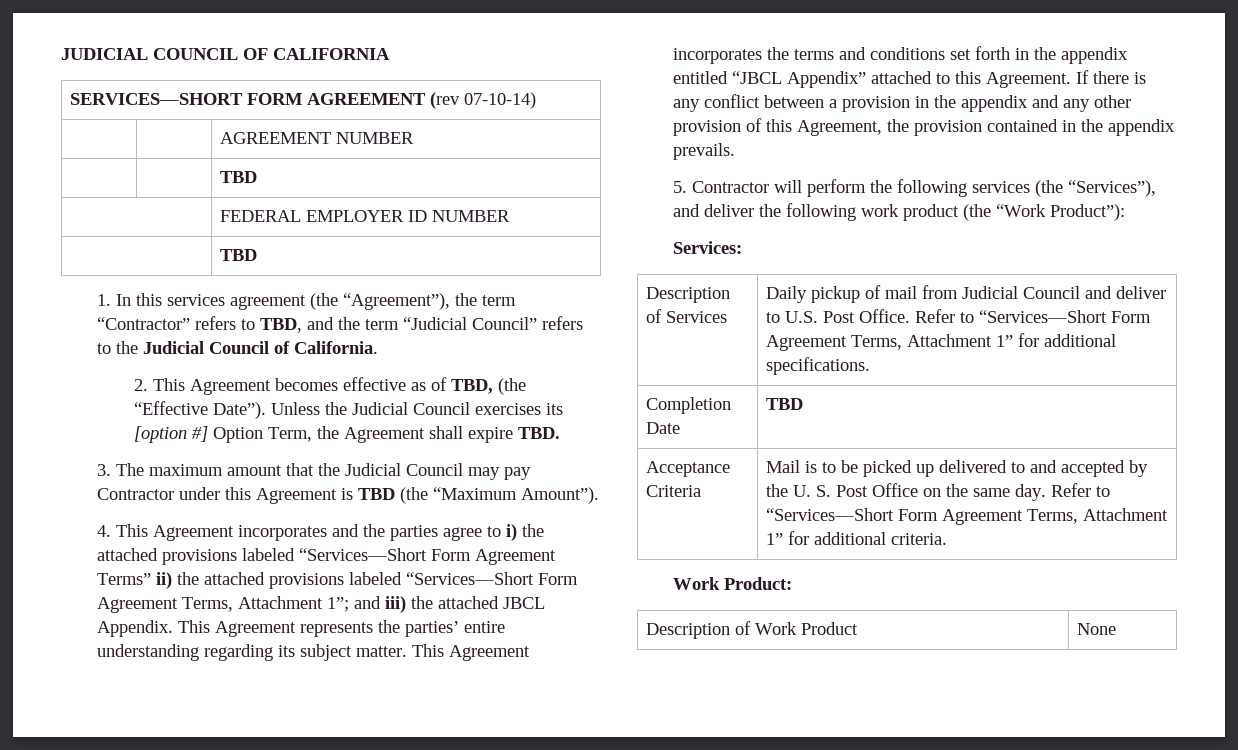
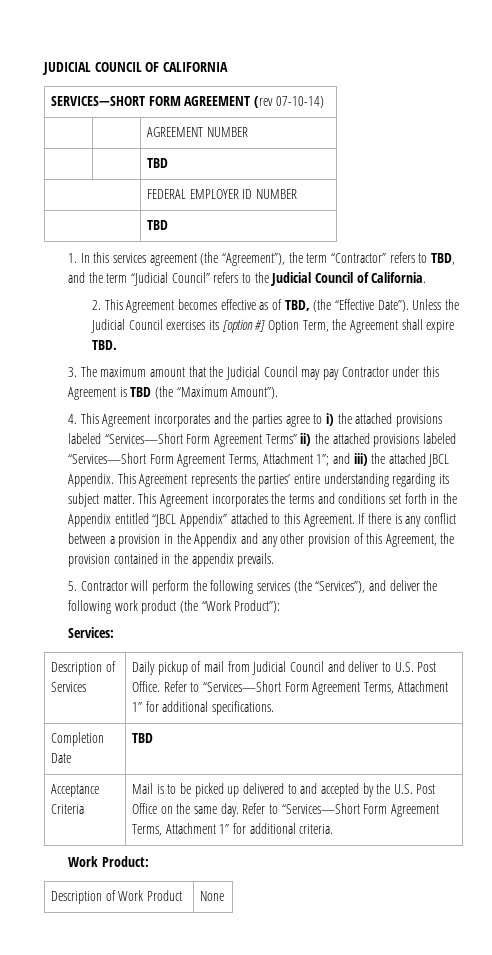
- This Agreement incorporates the terms and conditions set forth in the appendix entitled “JBCL Appendix” attached to this Agreement.
+ This Agreement incorporates the terms and conditions set forth in the Appendix entitled “JBCL Appendix” attached to this Agreement.
- If there is any conflict between a provision in the appendix and any other provision of this Agreement, the provision contained in the appendix prevails.
+ If there is any conflict between a provision in the Appendix and any other provision of this Agreement, the provision contained in the appendix prevails.
- Acceptance Criteria | Mail is to be picked up delivered to and accepted by the U. S. Post Office on the same day. Refer to “Services—Short Form Agreement Terms, Attachment 1” for additional criteria.
+ Acceptance Criteria | Mail is to be picked up delivered to and accepted by the U.S. Post Office on the same day. Refer to “Services—Short Form Agreement Terms, Attachment 1” for additional criteria.

